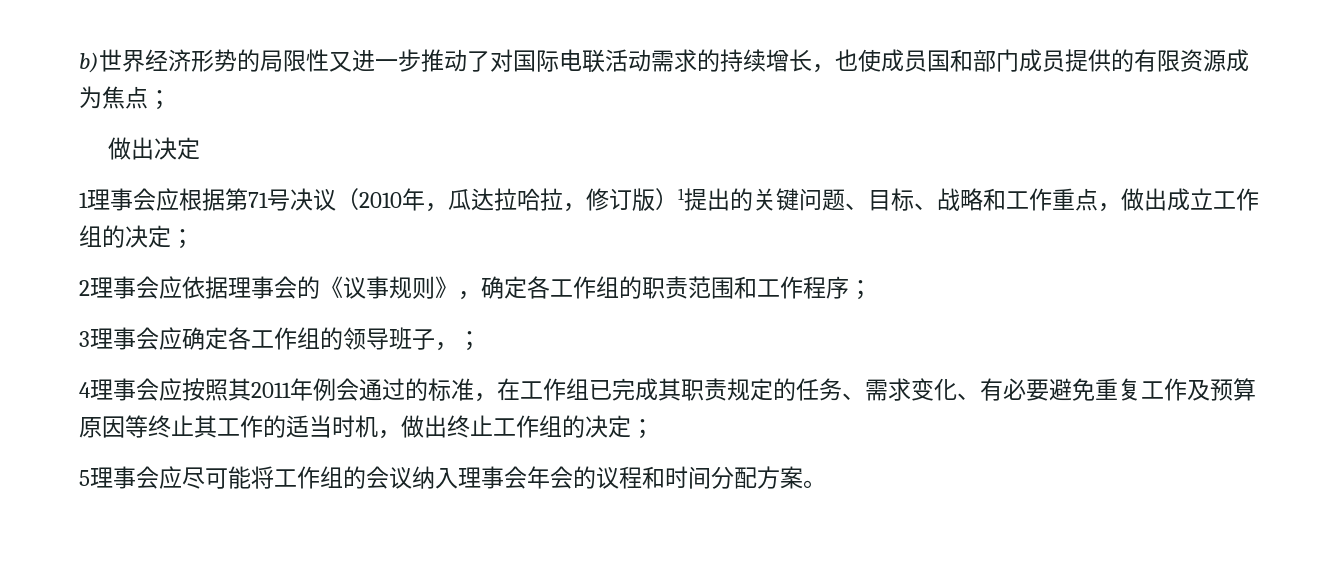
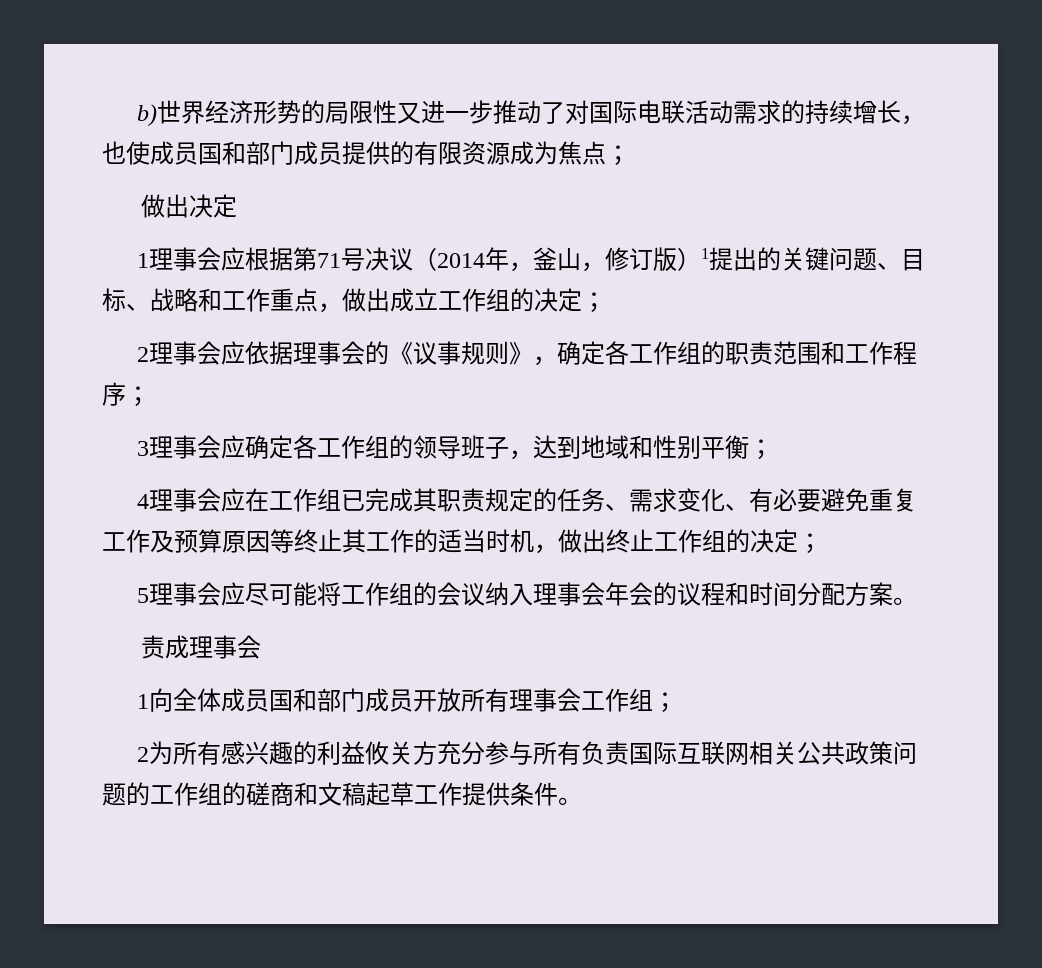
- 1理事会应根据第71号决议（2010年，瓜达拉哈拉，修订版）1提出的关键问题、目标、战略和工作重点，做出成立工作组的决定；
+ 1理事会应根据第71号决议（2014年，釜山，修订版）1提出的关键问题、目标、战略和工作重点，做出成立工作组的决定；
- 3理事会应确定各工作组的领导班子，；
+ 3理事会应确定各工作组的领导班子，达到地域和性别平衡；
- 4理事会应按照其2011年例会通过的标准，在工作组已完成其职责规定的任务、需求变化、有必要避免重复工作及预算原因等终止其工作的适当时机，做出终止工作组的决定；
+ 4理事会应在工作组已完成其职责规定的任务、需求变化、有必要避免重复工作及预算原因等终止其工作的适当时机，做出终止工作组的决定；
+ 责成理事会
+ 1向全体成员国和部门成员开放所有理事会工作组；
+ 2为所有感兴趣的利益攸关方充分参与所有负责国际互联网相关公共政策问题的工作组的磋商和文稿起草工作提供条件。

